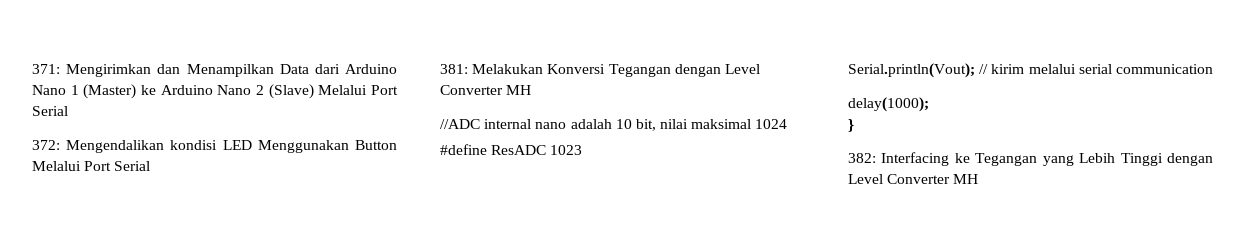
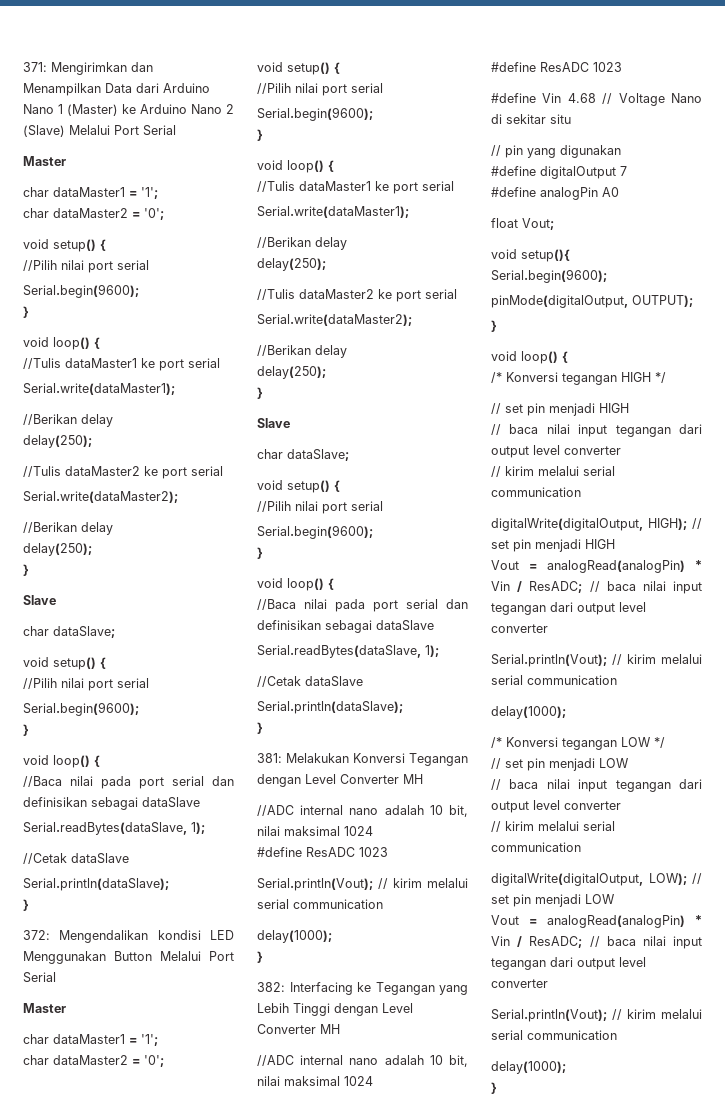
  371: Mengirimkan dan Menampilkan Data dari Arduino Nano 1 (Master) ke Arduino Nano 2 (Slave) Melalui Port Serial
+ Master
+ char dataMaster1 = '1';
+ char dataMaster2 = '0';
+ void setup() {
+ //Pilih nilai port serial
+ Serial.begin(9600);
+ }
+ void loop() {
+ //Tulis dataMaster1 ke port serial
+ Serial.write(dataMaster1);
+ //Berikan delay
+ delay(250);
+ //Tulis dataMaster2 ke port serial
+ Serial.write(dataMaster2);
+ //Berikan delay
+ delay(250);
+ }
+ Slave
+ char dataSlave;
+ void setup() {
+ //Pilih nilai port serial
+ Serial.begin(9600);
+ }
+ void loop() {
+ //Baca nilai pada port serial dan definisikan sebagai dataSlave
+ Serial.readBytes(dataSlave, 1);
+ //Cetak dataSlave
+ Serial.println(dataSlave);
+ }
  372: Mengendalikan kondisi LED Menggunakan Button Melalui Port Serial
+ Master
+ char dataMaster1 = '1';
+ char dataMaster2 = '0';
+ void setup() {
+ //Pilih nilai port serial
+ Serial.begin(9600);
+ }
+ void loop() {
+ //Tulis dataMaster1 ke port serial
+ Serial.write(dataMaster1);
+ //Berikan delay
+ delay(250);
+ //Tulis dataMaster2 ke port serial
+ Serial.write(dataMaster2);
+ //Berikan delay
+ delay(250);
+ }
+ Slave
+ char dataSlave;
+ void setup() {
+ //Pilih nilai port serial
+ Serial.begin(9600);
+ }
+ void loop() {
+ //Baca nilai pada port serial dan definisikan sebagai dataSlave
+ Serial.readBytes(dataSlave, 1);
+ //Cetak dataSlave
+ Serial.println(dataSlave);
+ }
  382: Interfacing ke Tegangan yang Lebih Tinggi dengan Level Converter MH
+ //ADC internal nano adalah 10 bit, nilai maksimal 1024
+ #define ResADC 1023
+ #define Vin 4.68 // Voltage Nano di sekitar situ
+ // pin yang digunakan
+ #define digitalOutput 7
+ #define analogPin A0
+ float Vout;
+ void setup(){
+ Serial.begin(9600);
+ pinMode(digitalOutput, OUTPUT);
+ }
+ void loop() {
+ /* Konversi tegangan HIGH */
+ // set pin menjadi HIGH
+ // baca nilai input tegangan dari output level converter
+ // kirim melalui serial communication
+ digitalWrite(digitalOutput, HIGH); // set pin menjadi HIGH
+ Vout = analogRead(analogPin) * Vin / ResADC; // baca nilai input tegangan dari output level converter
+ Serial.println(Vout); // kirim melalui serial communication
+ delay(1000);
+ /* Konversi tegangan LOW */
+ // set pin menjadi LOW
+ // baca nilai input tegangan dari output level converter
+ // kirim melalui serial communication
+ digitalWrite(digitalOutput, LOW); // set pin menjadi LOW
+ Vout = analogRead(analogPin) * Vin / ResADC; // baca nilai input tegangan dari output level converter
+ Serial.println(Vout); // kirim melalui serial communication
+ delay(1000);
+ }

